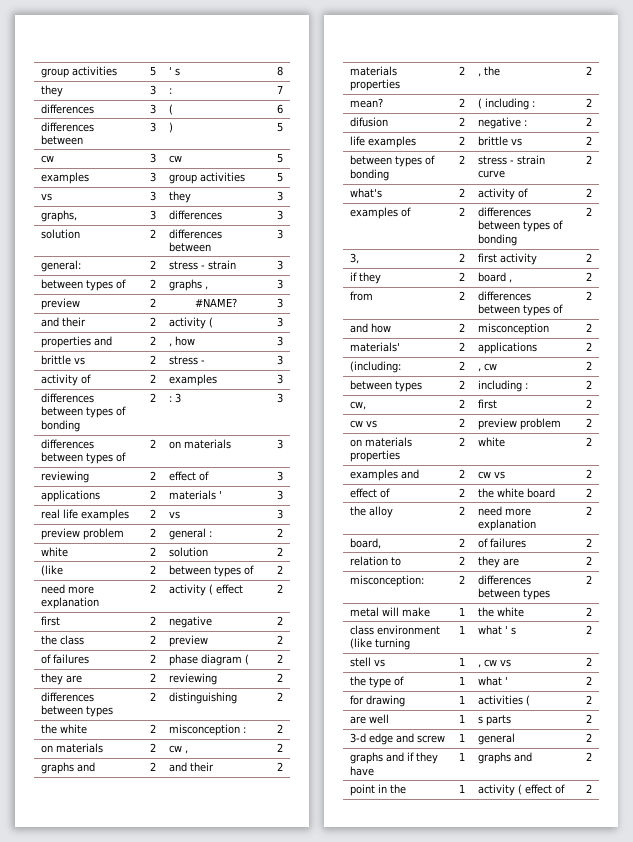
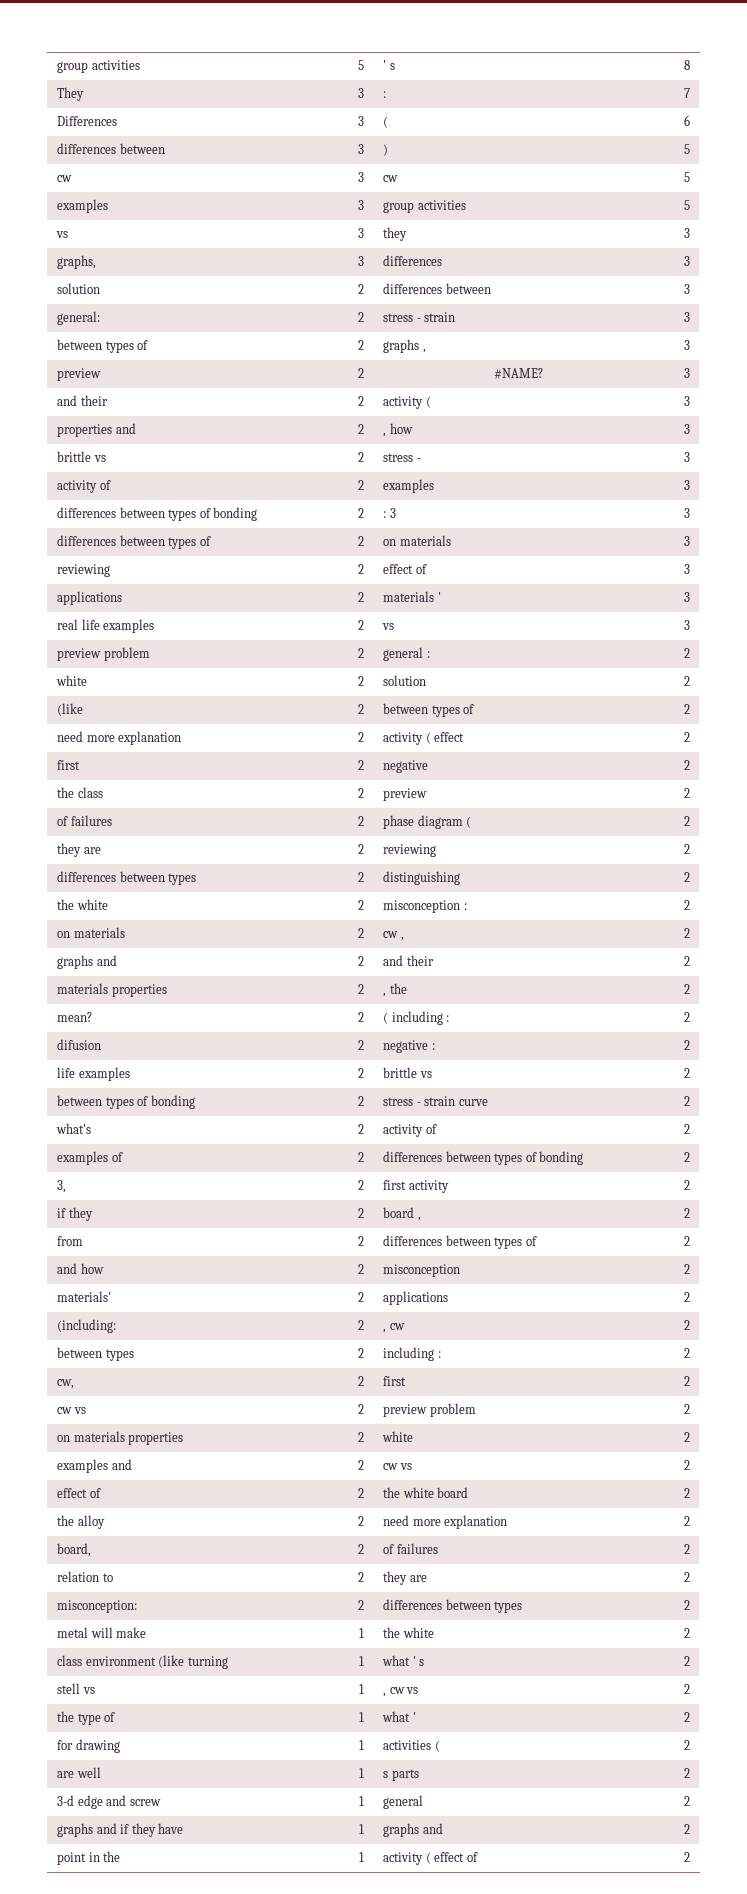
- they | 3 | : | 7
+ They | 3 | : | 7
- differences | 3 | ( | 6
+ Differences | 3 | ( | 6

